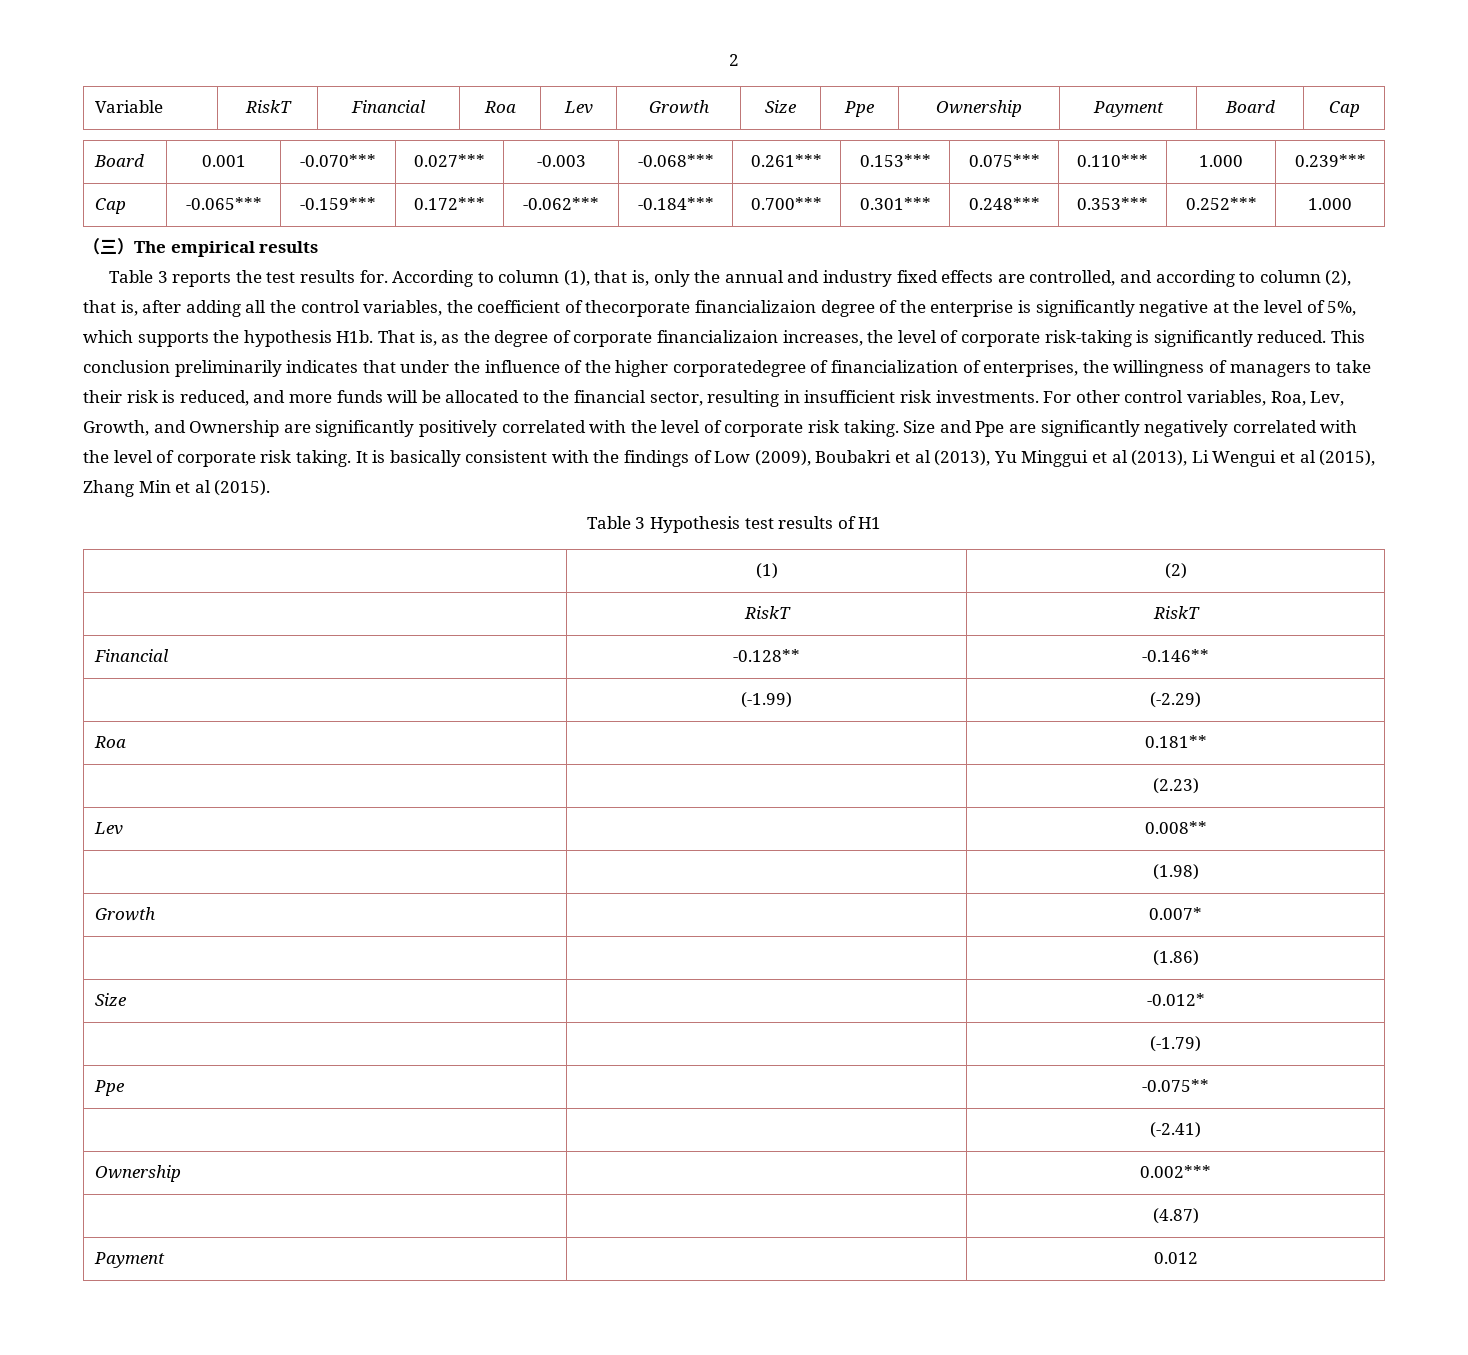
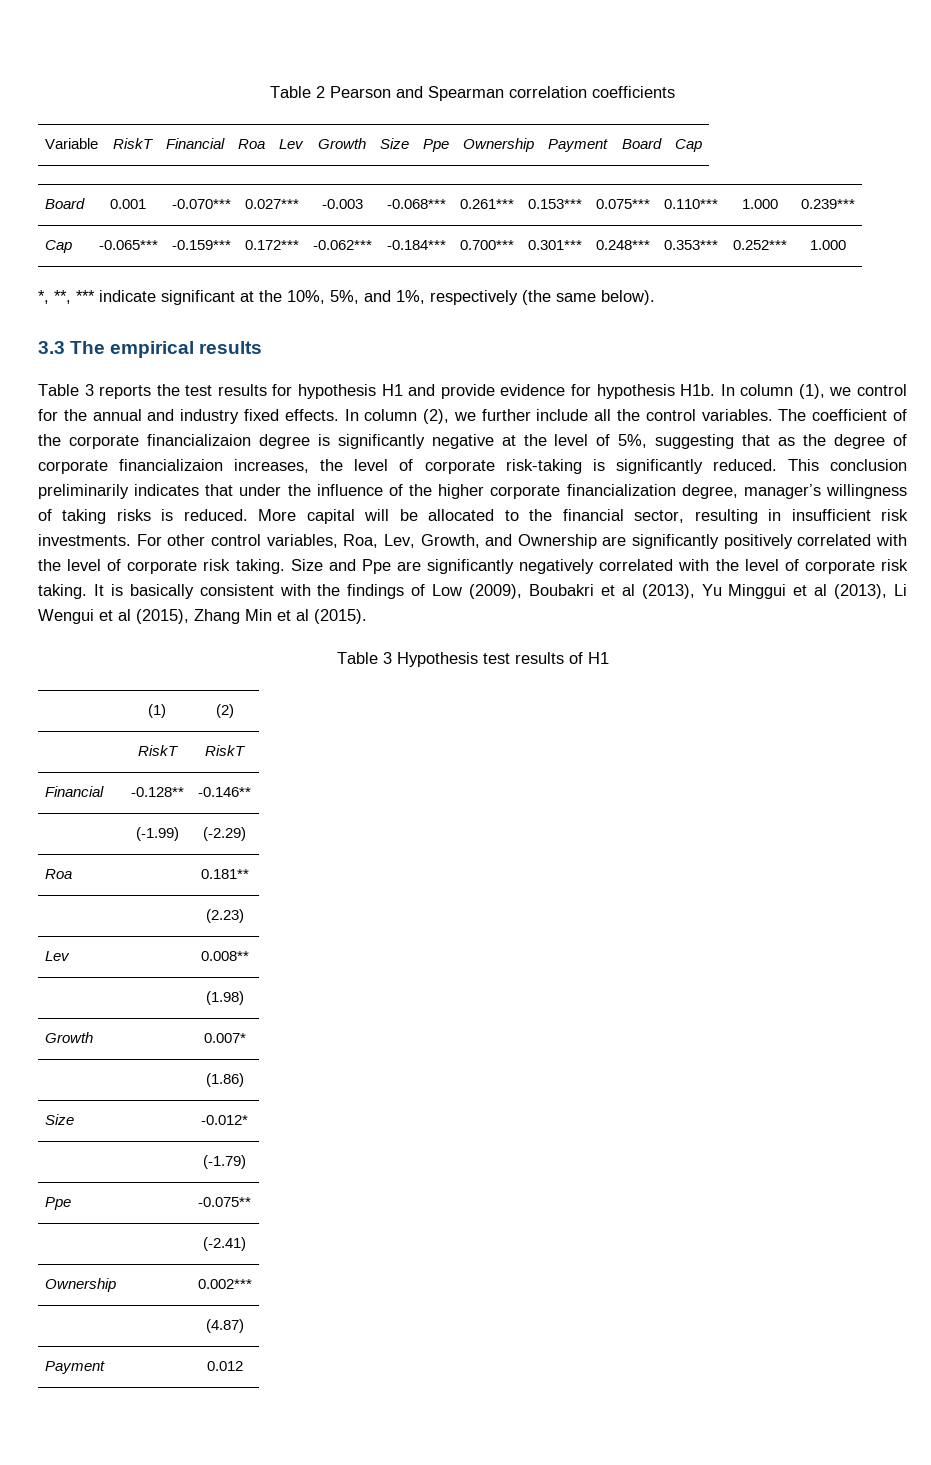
- 2
+ Table 2 Pearson and Spearman correlation coefficients
- （三）The empirical results
+ *, **, *** indicate significant at the 10%, 5%, and 1%, respectively (the same below).
+ 3.3 The empirical results
- Table 3 reports the test results for. According to column (1), that is, only the annual and industry fixed effects are controlled, and according to column (2), that is, after adding all the control variables, the coefficient of thecorporate financializaion degree of the enterprise is significantly negative at the level of 5%, which supports the hypothesis H1b. That is, as the degree of corporate financializaion increases, the level of corporate risk-taking is significantly reduced.
+ Table 3 reports the test results for hypothesis H1 and provide evidence for hypothesis H1b. In column (1), we control for the annual and industry fixed effects. In column (2), we further include all the control variables. The coefficient of the corporate financializaion degree is significantly negative at the level of 5%, suggesting that as the degree of corporate financializaion increases, the level of corporate risk-taking is significantly reduced.
- This conclusion preliminarily indicates that under the influence of the higher corporatedegree of financialization of enterprises, the willingness of managers to take their risk is reduced, and more funds will be allocated to the financial sector, resulting in insufficient risk investments.
+ This conclusion preliminarily indicates that under the influence of the higher corporate financialization degree, manager’s willingness of taking risks is reduced. More capital will be allocated to the financial sector, resulting in insufficient risk investments.

